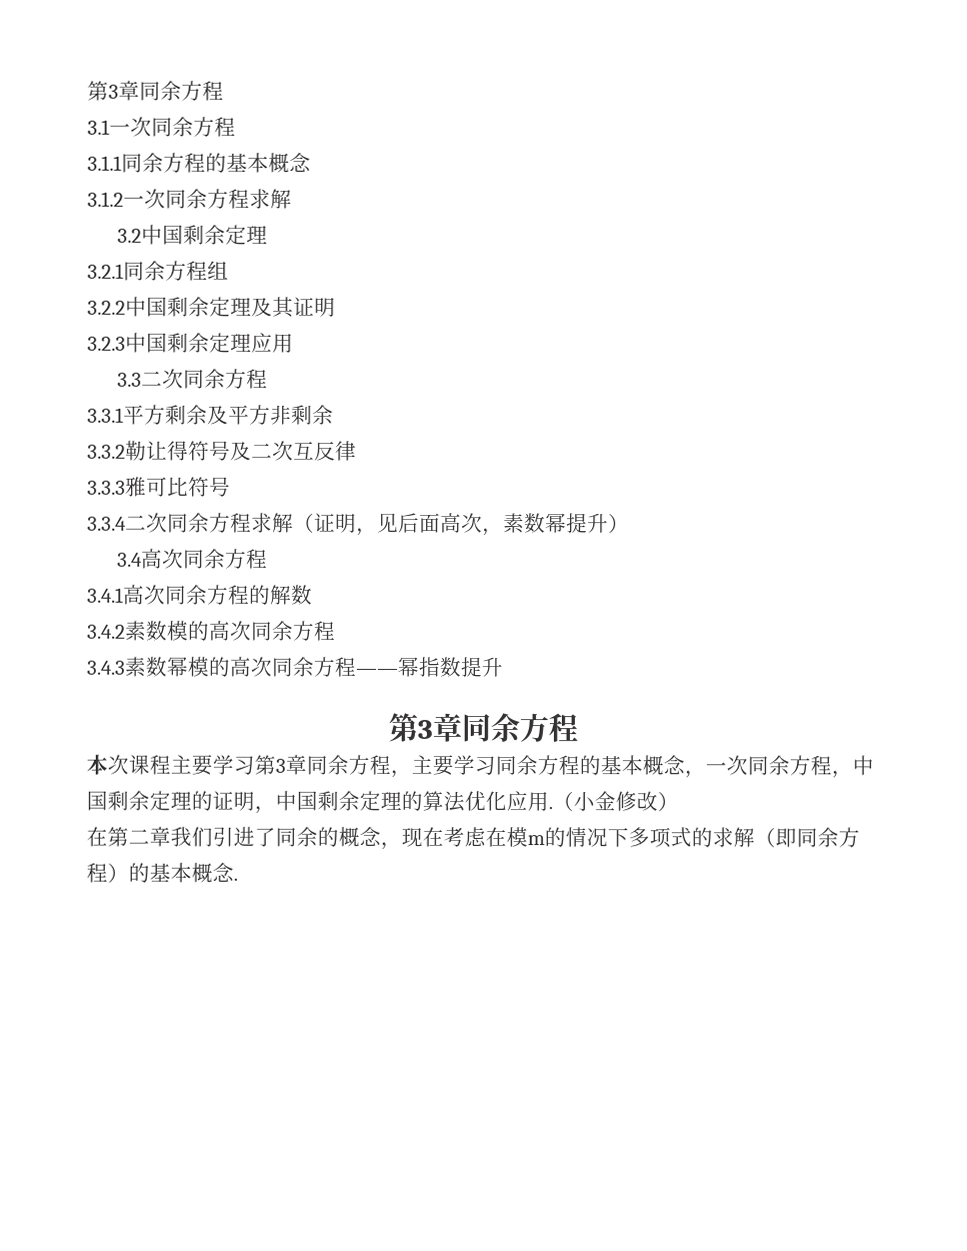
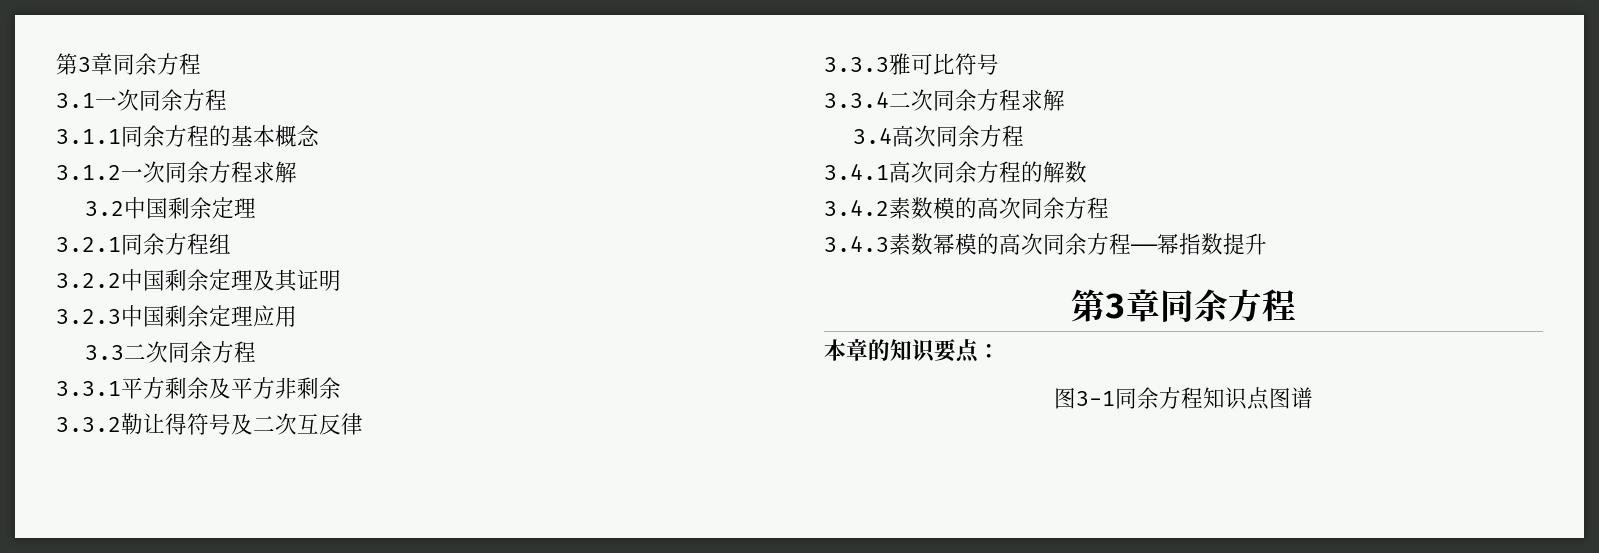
- 3.3.4二次同余方程求解（证明，见后面高次，素数幂提升）
+ 3.3.4二次同余方程求解
- 本次课程主要学习第3章同余方程，主要学习同余方程的基本概念，一次同余方程，中国剩余定理的证明，中国剩余定理的算法优化应用.（小金修改）
- 在第二章我们引进了同余的概念，现在考虑在模m的情况下多项式的求解（即同余方程）的基本概念.
+ 本章的知识要点：
+ 图3-1同余方程知识点图谱

